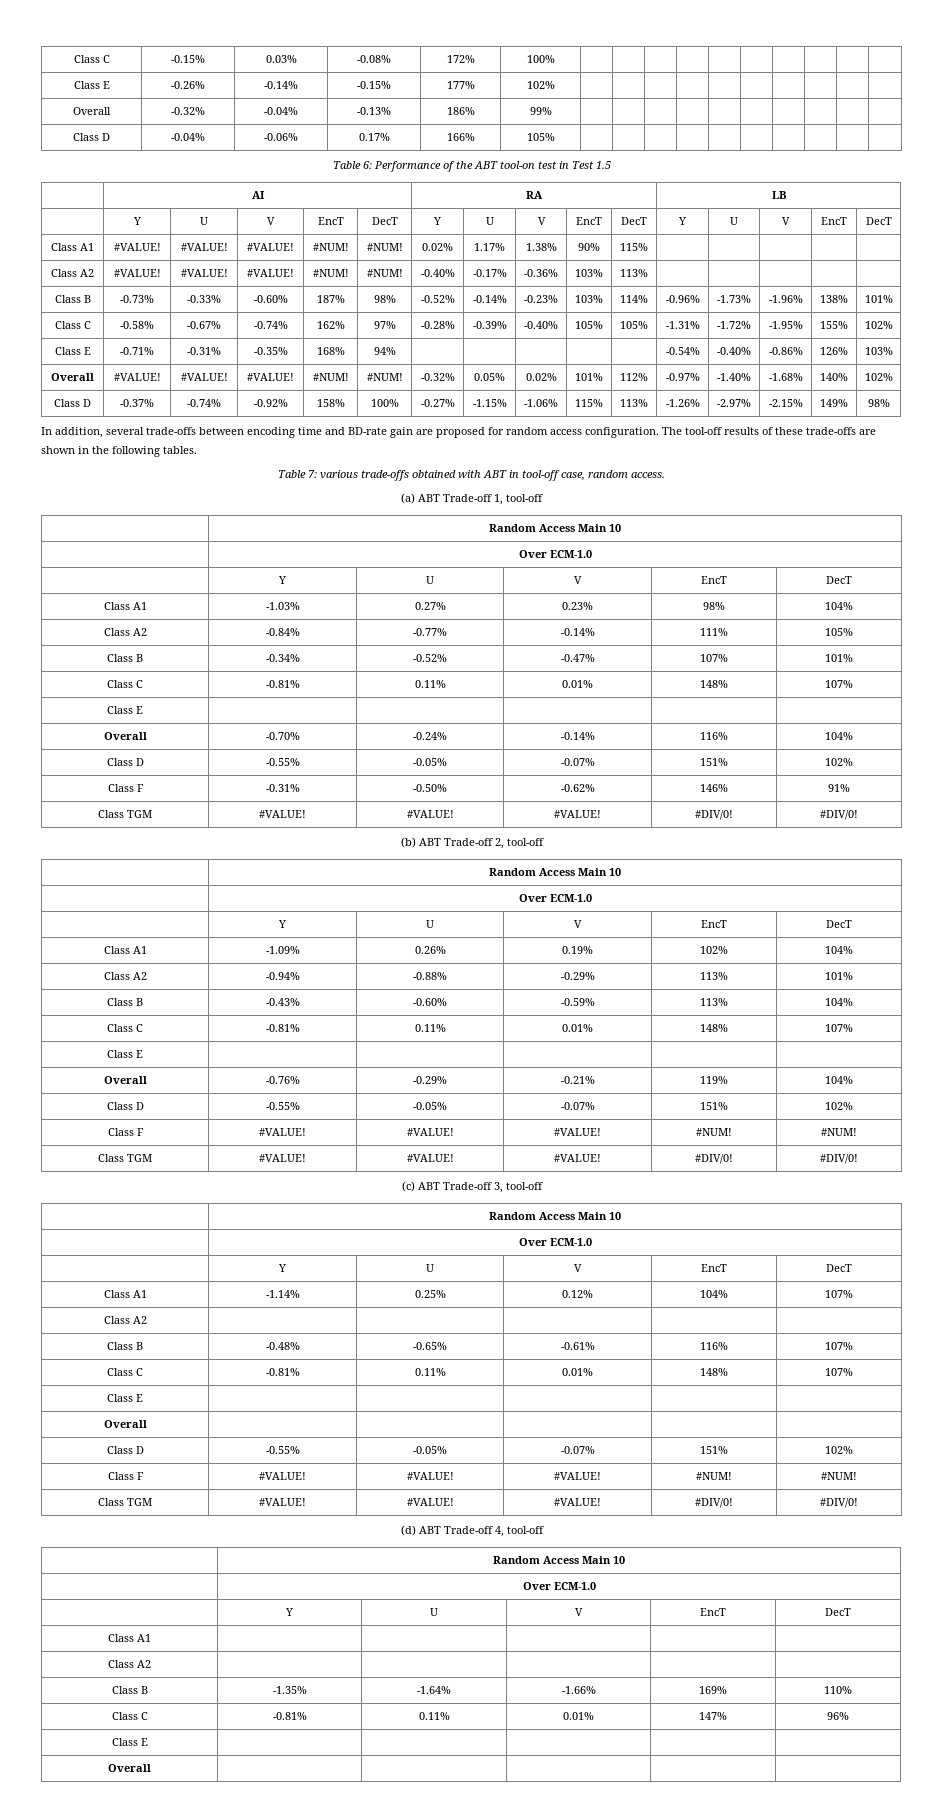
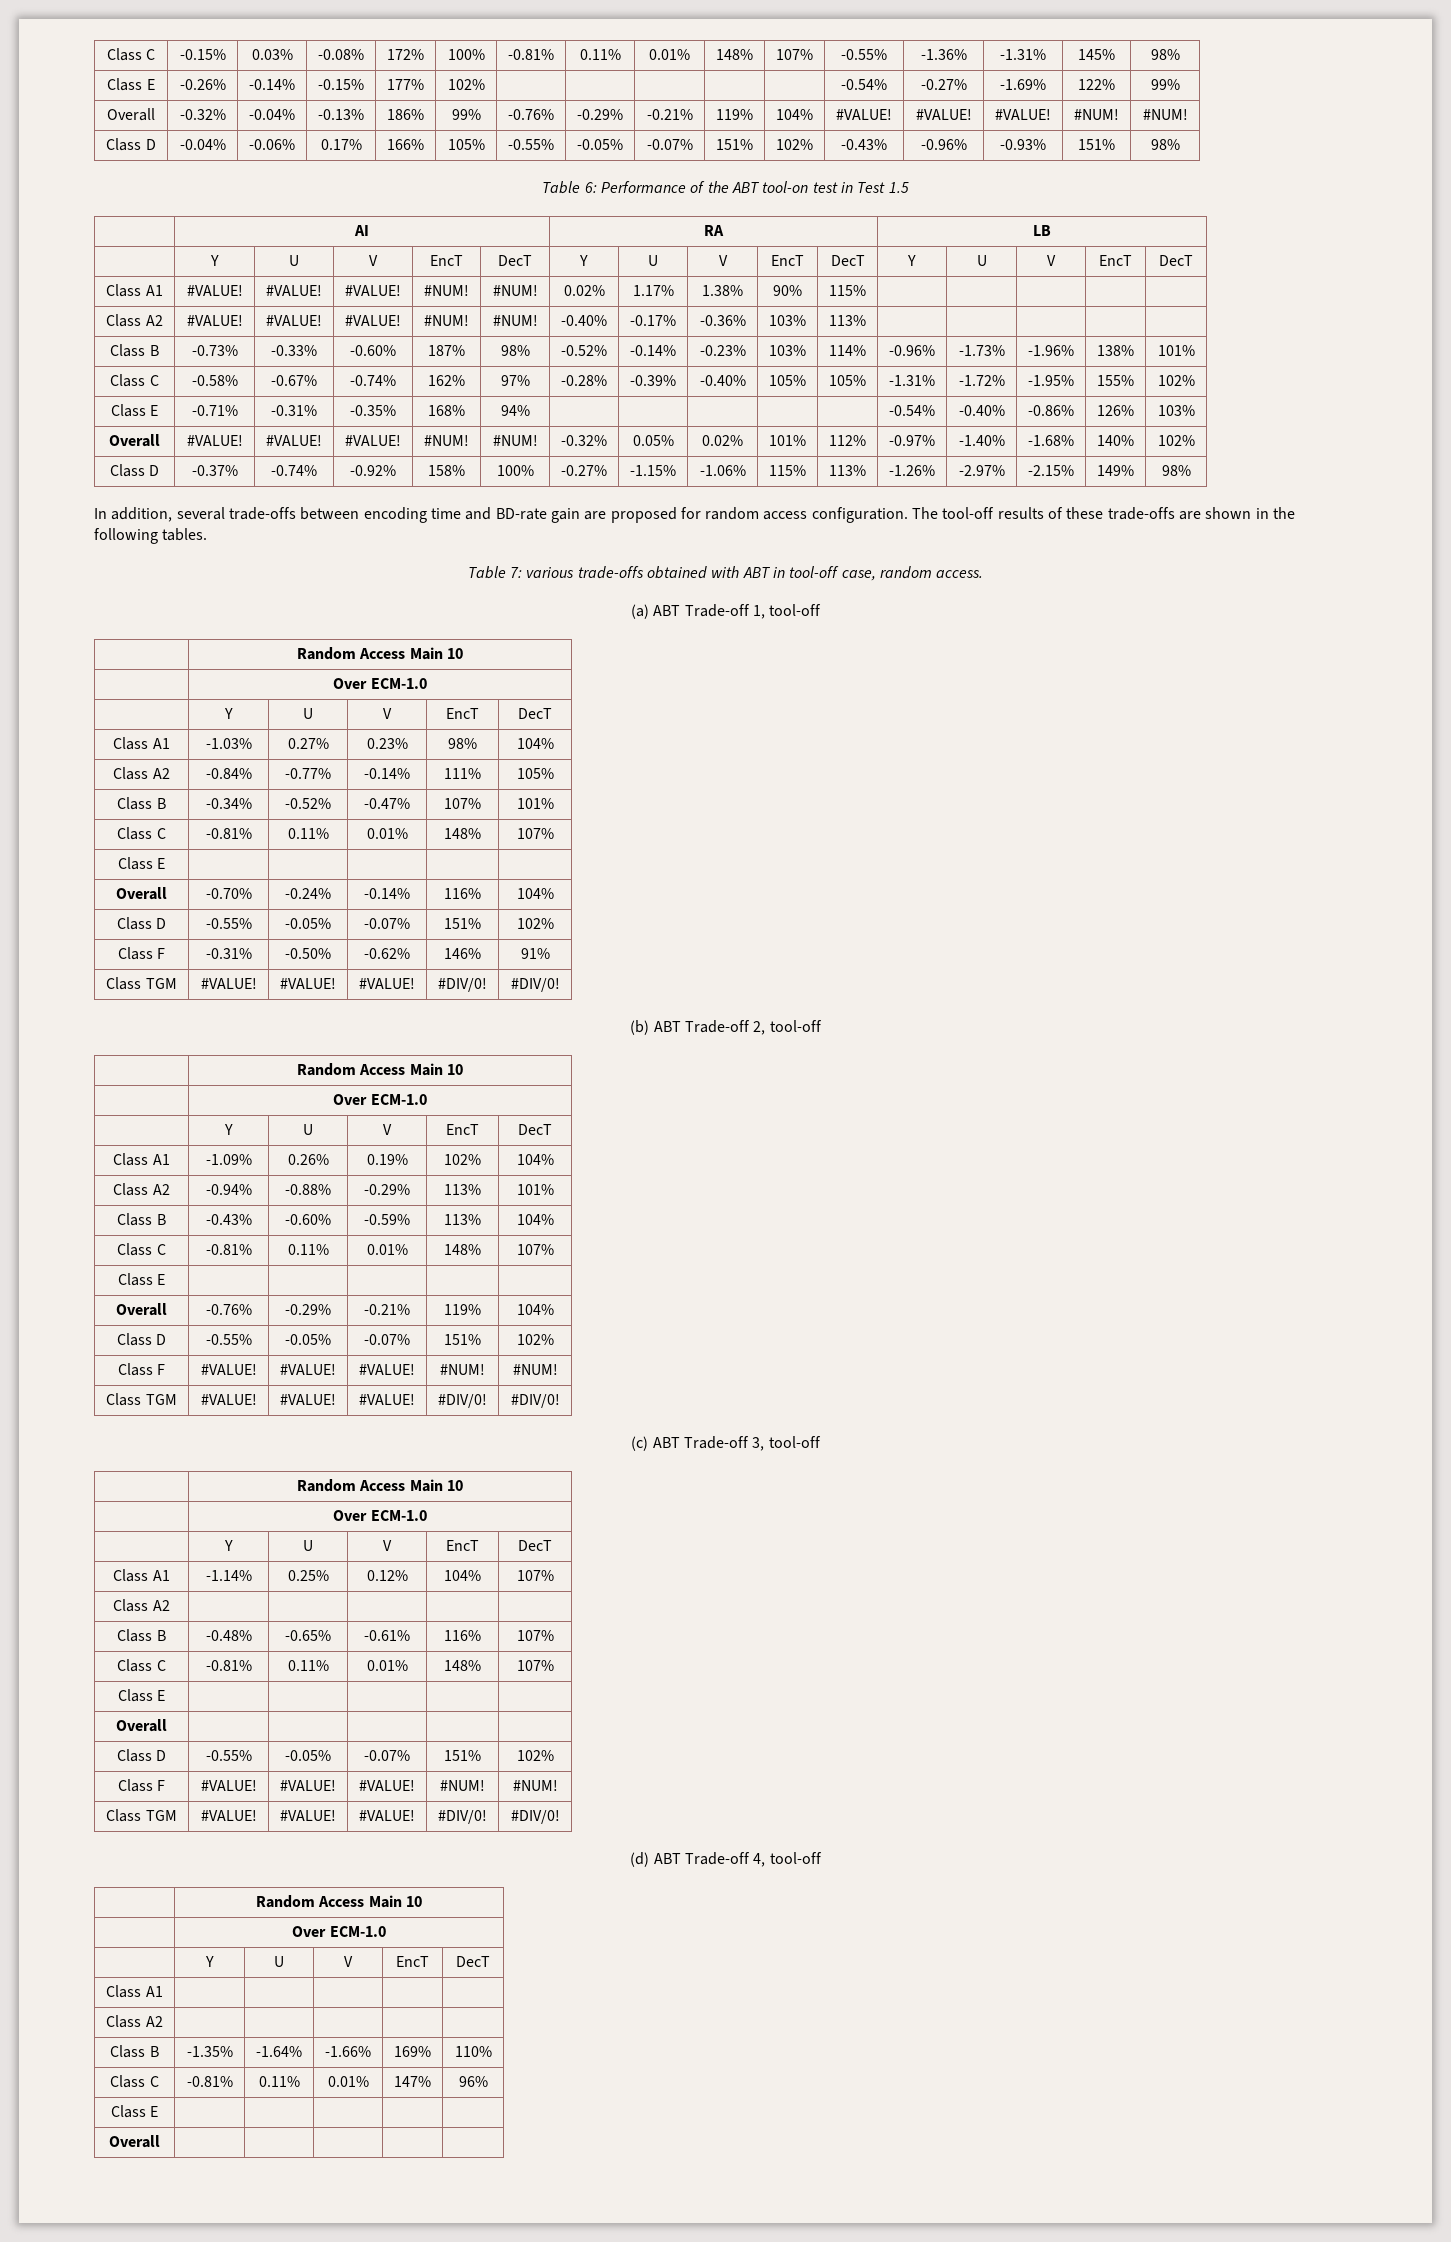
- Class C | -0.15% | 0.03% | -0.08% | 172% | 100% | | | | | | | | | |
+ Class C | -0.15% | 0.03% | -0.08% | 172% | 100% | -0.81% | 0.11% | 0.01% | 148% | 107% | -0.55% | -1.36% | -1.31% | 145% | 98%
- Class E | -0.26% | -0.14% | -0.15% | 177% | 102% | | | | | | | | | |
+ Class E | -0.26% | -0.14% | -0.15% | 177% | 102% | | | | | | -0.54% | -0.27% | -1.69% | 122% | 99%
- Overall | -0.32% | -0.04% | -0.13% | 186% | 99% | | | | | | | | | |
+ Overall | -0.32% | -0.04% | -0.13% | 186% | 99% | -0.76% | -0.29% | -0.21% | 119% | 104% | #VALUE! | #VALUE! | #VALUE! | #NUM! | #NUM!
- Class D | -0.04% | -0.06% | 0.17% | 166% | 105% | | | | | | | | | |
+ Class D | -0.04% | -0.06% | 0.17% | 166% | 105% | -0.55% | -0.05% | -0.07% | 151% | 102% | -0.43% | -0.96% | -0.93% | 151% | 98%

